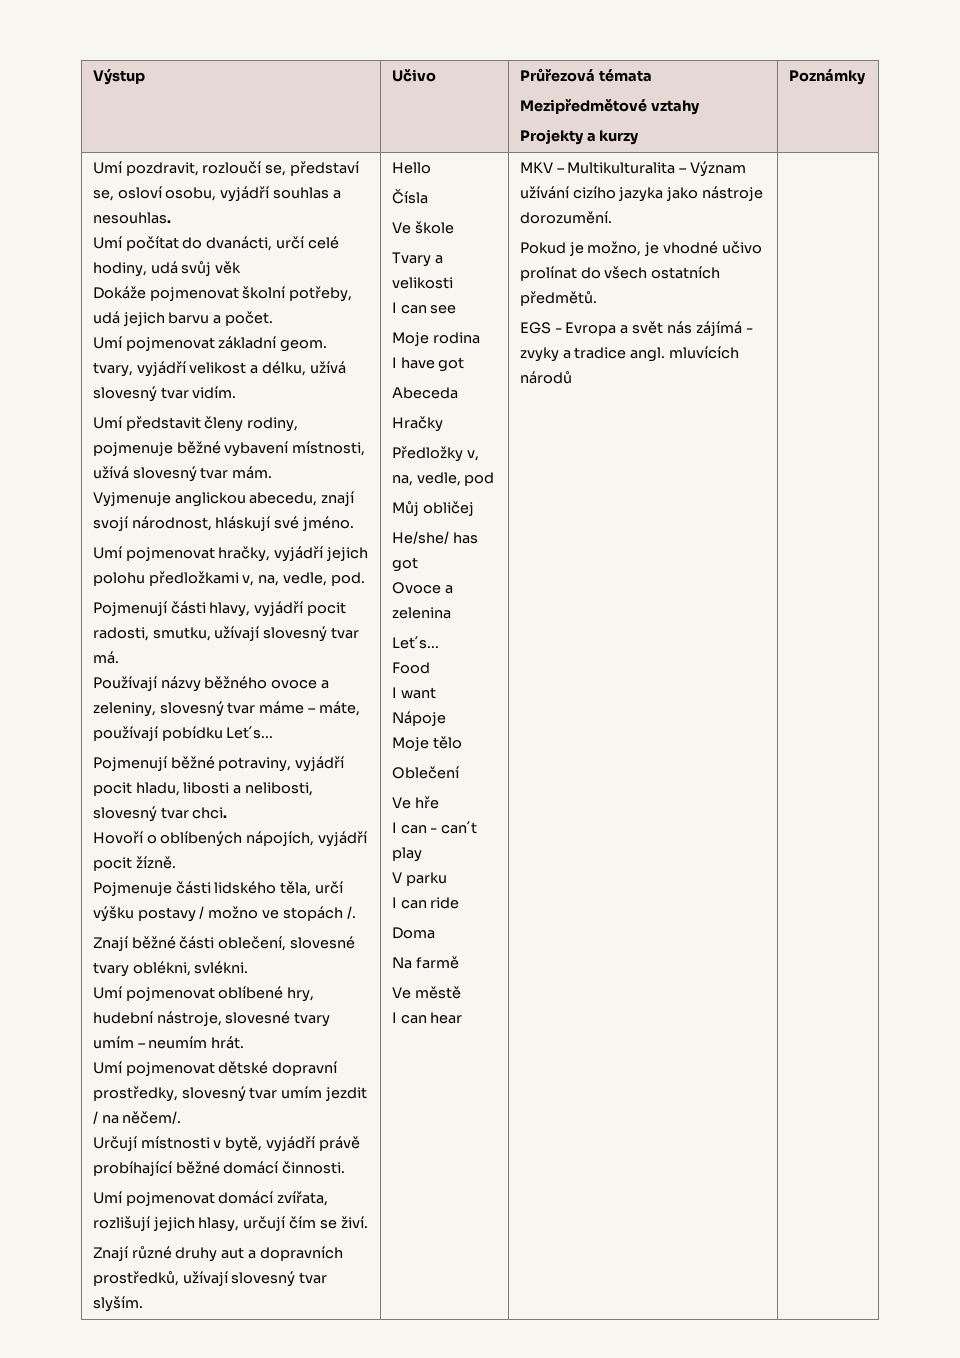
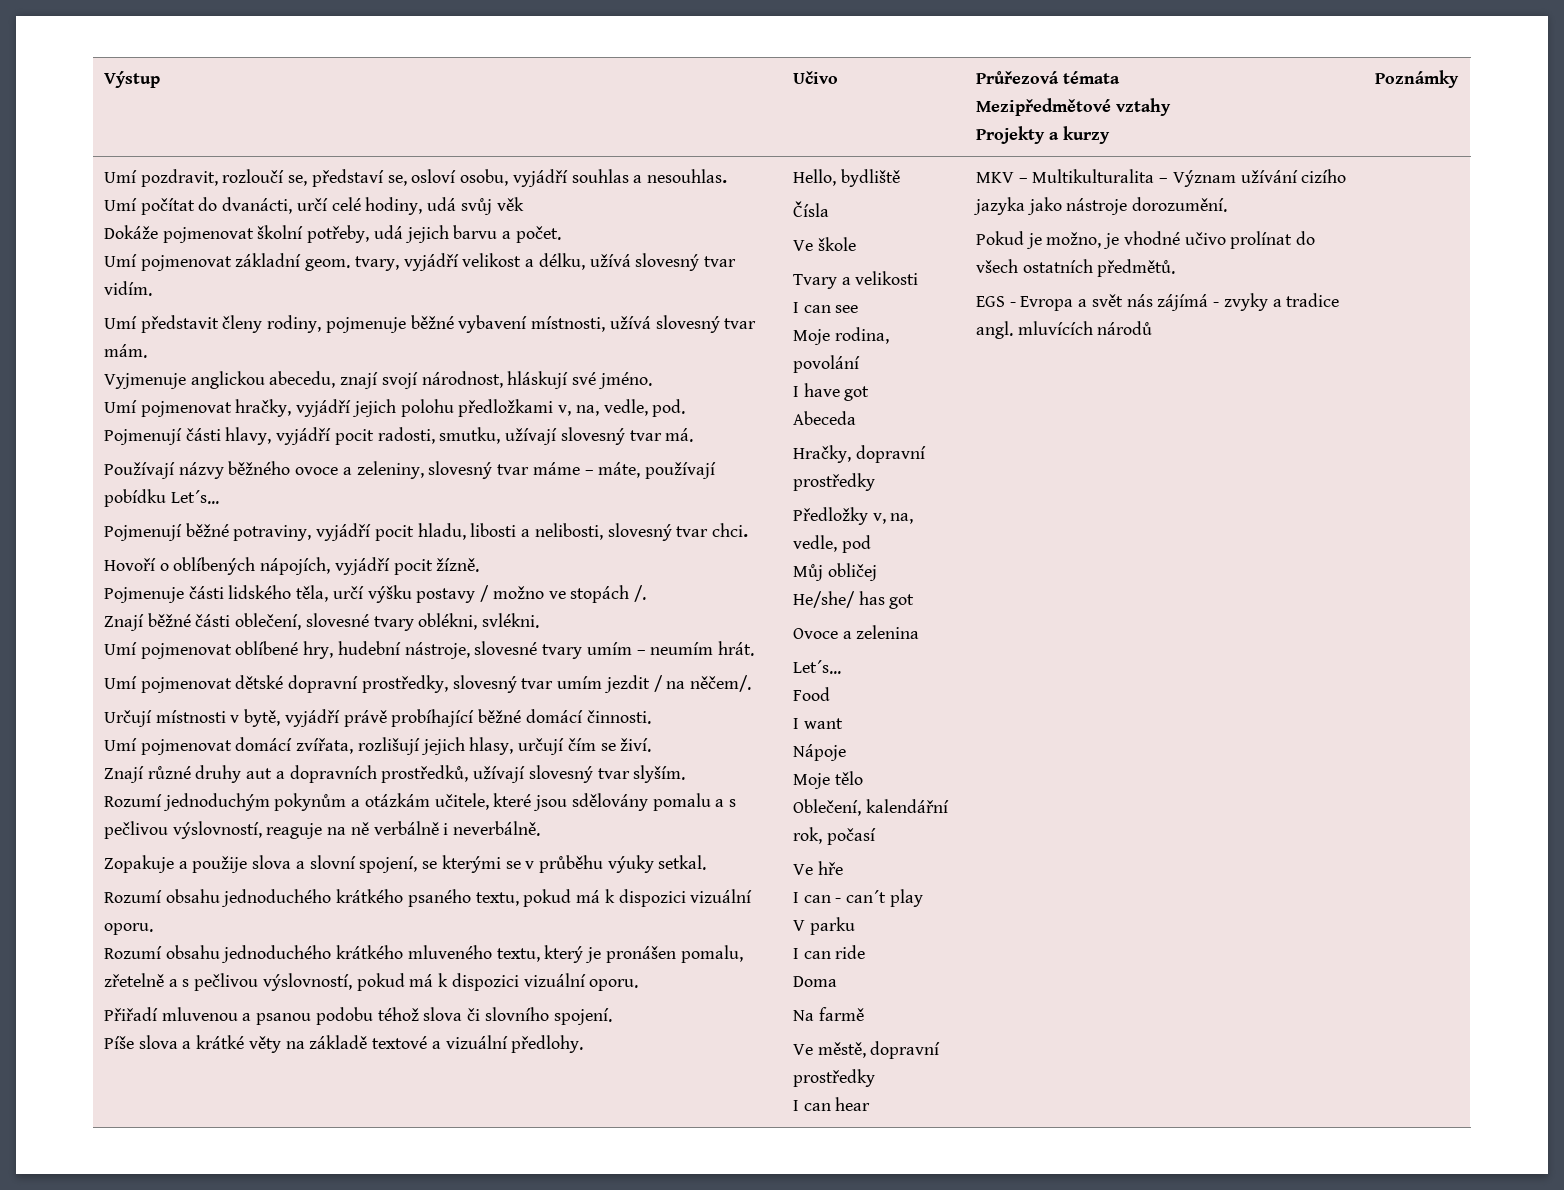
- Hello
+ Rozumí jednoduchým pokynům a otázkám učitele, které jsou sdělovány pomalu a s pečlivou výslovností, reaguje na ně verbálně i neverbálně.
+ Zopakuje a použije slova a slovní spojení, se kterými se v průběhu výuky setkal.
+ Rozumí obsahu jednoduchého krátkého psaného textu, pokud má k dispozici vizuální oporu.
+ Rozumí obsahu jednoduchého krátkého mluveného textu, který je pronášen pomalu, zřetelně a s pečlivou výslovností, pokud má k dispozici vizuální oporu.
+ Přiřadí mluvenou a psanou podobu téhož slova či slovního spojení.
+ Píše slova a krátké věty na základě textové a vizuální předlohy. | Hello, bydliště
- Moje rodina
+ Moje rodina, povolání
- Hračky
+ Hračky, dopravní prostředky
- Oblečení
+ Oblečení, kalendářní rok, počasí
- Ve městě
+ Ve městě, dopravní prostředky

